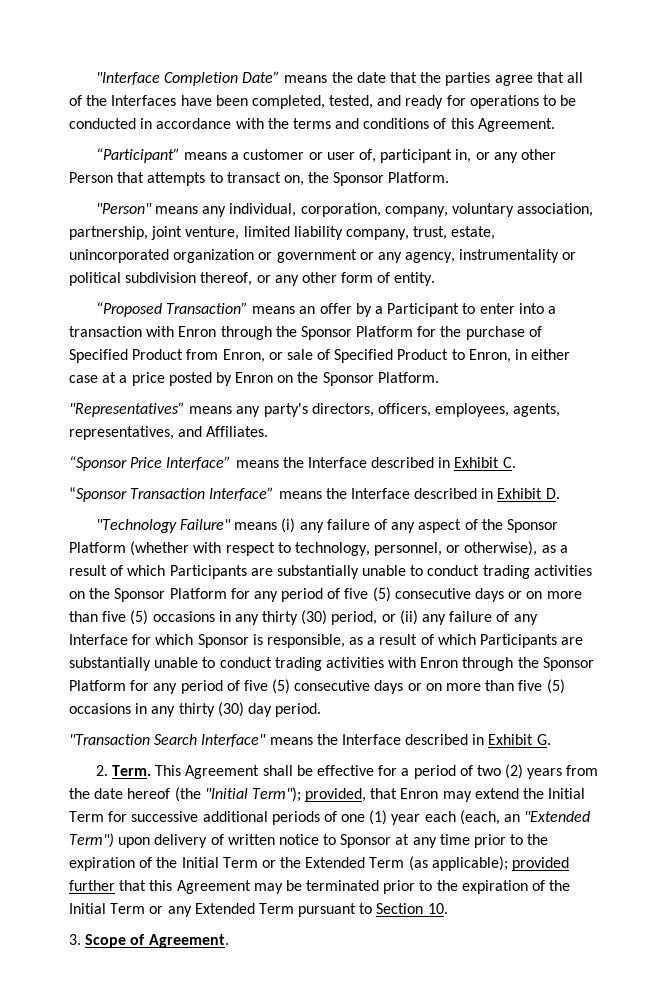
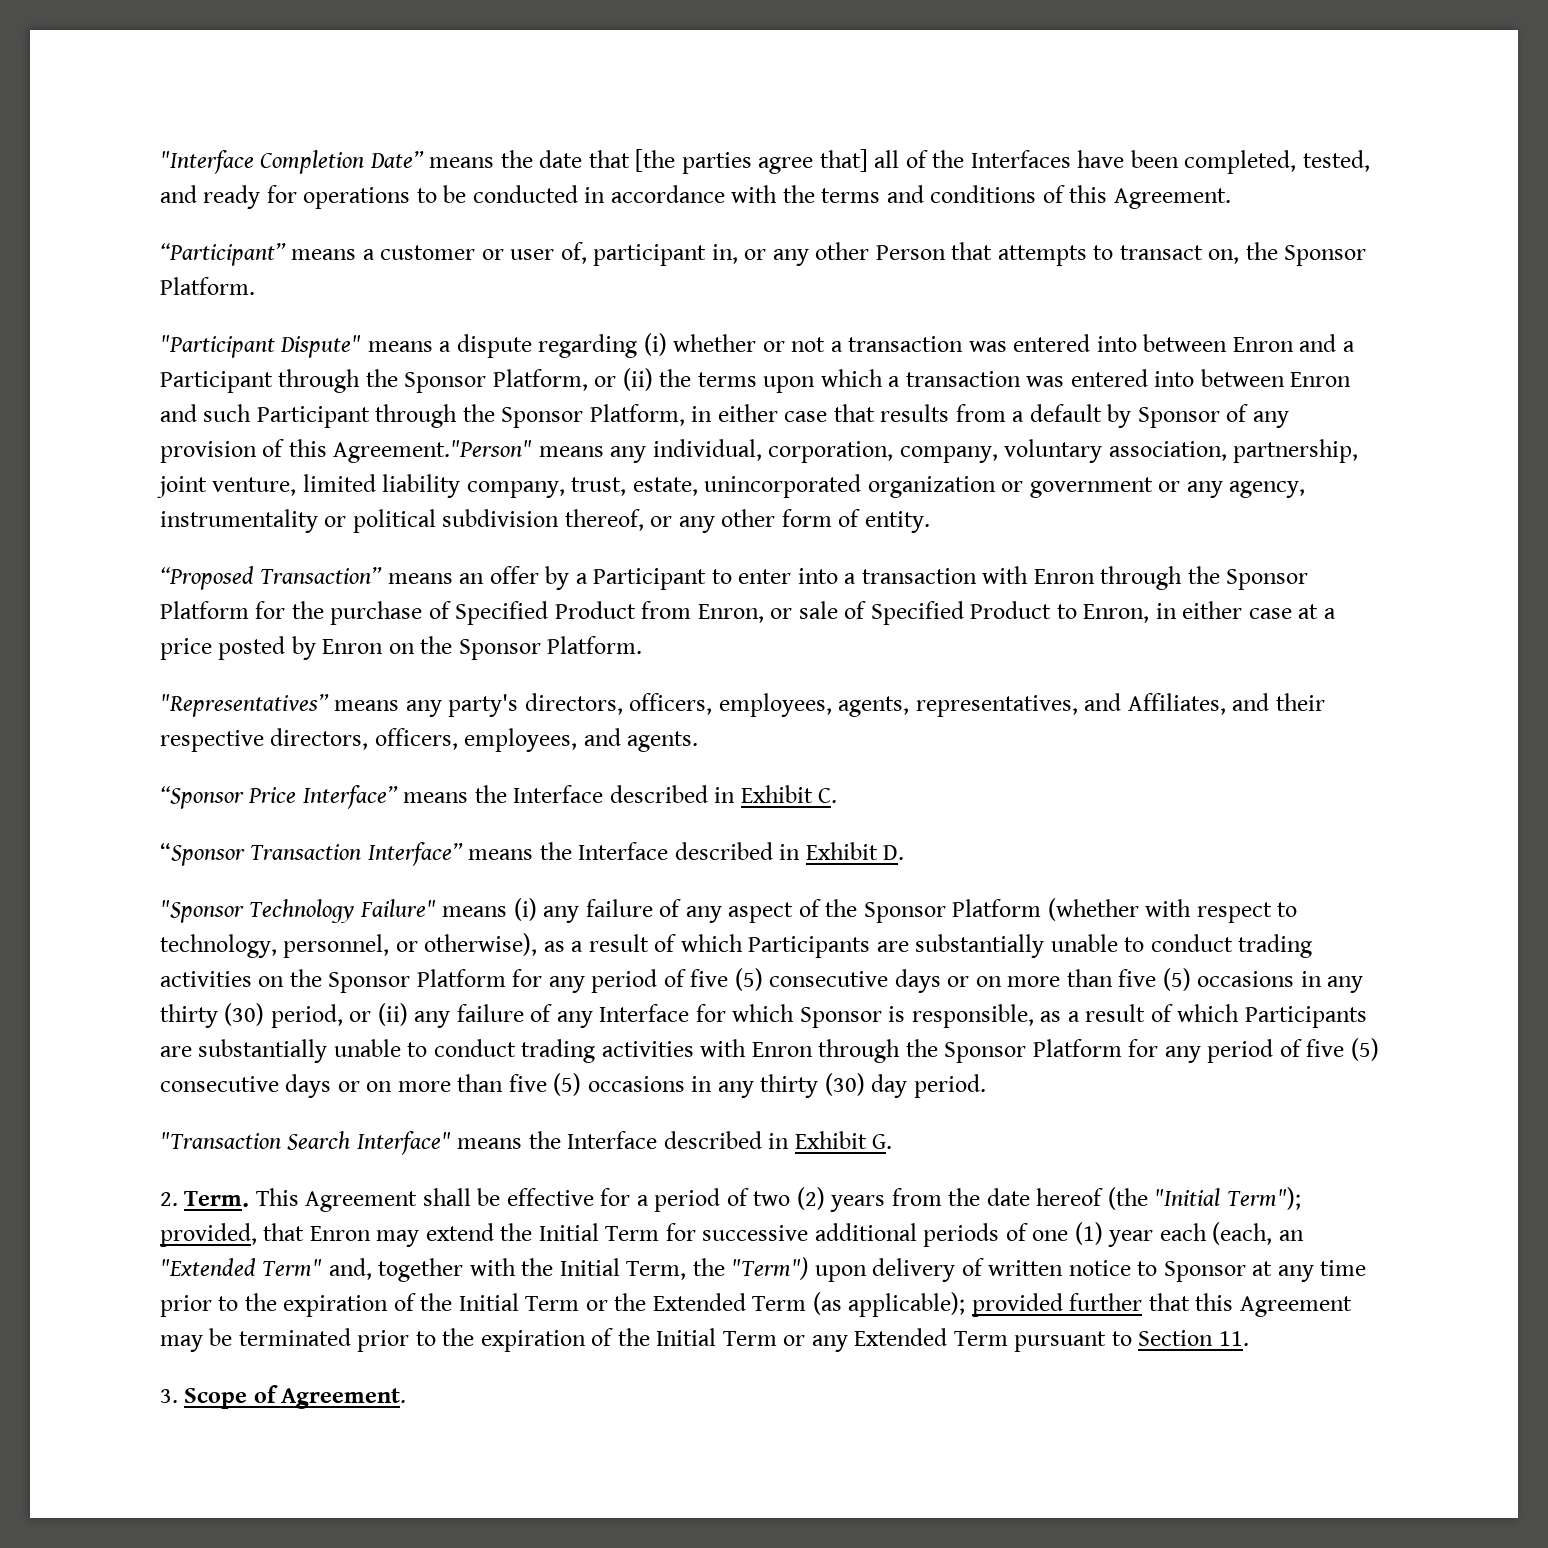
- "Interface Completion Date” means the date that the parties agree that all of the Interfaces have been completed, tested, and ready for operations to be conducted in accordance with the terms and conditions of this Agreement.
+ "Interface Completion Date” means the date that [the parties agree that] all of the Interfaces have been completed, tested, and ready for operations to be conducted in accordance with the terms and conditions of this Agreement.
- "Person" means any individual, corporation, company, voluntary association, partnership, joint venture, limited liability company, trust, estate, unincorporated organization or government or any agency, instrumentality or political subdivision thereof, or any other form of entity.
+ "Participant Dispute" means a dispute regarding (i) whether or not a transaction was entered into between Enron and a Participant through the Sponsor Platform, or (ii) the terms upon which a transaction was entered into between Enron and such Participant through the Sponsor Platform, in either case that results from a default by Sponsor of any provision of this Agreement."Person" means any individual, corporation, company, voluntary association, partnership, joint venture, limited liability company, trust, estate, unincorporated organization or government or any agency, instrumentality or political subdivision thereof, or any other form of entity.
- "Representatives” means any party's directors, officers, employees, agents, representatives, and Affiliates.
+ "Representatives” means any party's directors, officers, employees, agents, representatives, and Affiliates, and their respective directors, officers, employees, and agents.
- "Technology Failure" means (i) any failure of any aspect of the Sponsor Platform (whether with respect to technology, personnel, or otherwise), as a result of which Participants are substantially unable to conduct trading activities on the Sponsor Platform for any period of five (5) consecutive days or on more than five (5) occasions in any thirty (30) period, or (ii) any failure of any Interface for which Sponsor is responsible, as a result of which Participants are substantially unable to conduct trading activities with Enron through the Sponsor Platform for any period of five (5) consecutive days or on more than five (5) occasions in any thirty (30) day period.
+ "Sponsor Technology Failure" means (i) any failure of any aspect of the Sponsor Platform (whether with respect to technology, personnel, or otherwise), as a result of which Participants are substantially unable to conduct trading activities on the Sponsor Platform for any period of five (5) consecutive days or on more than five (5) occasions in any thirty (30) period, or (ii) any failure of any Interface for which Sponsor is responsible, as a result of which Participants are substantially unable to conduct trading activities with Enron through the Sponsor Platform for any period of five (5) consecutive days or on more than five (5) occasions in any thirty (30) day period.
- provided, that Enron may extend the Initial Term for successive additional periods of one (1) year each (each, an "Extended Term") upon delivery of written notice to Sponsor at any time prior to the expiration of the Initial Term or the Extended Term (as applicable);
+ provided, that Enron may extend the Initial Term for successive additional periods of one (1) year each (each, an "Extended Term" and, together with the Initial Term, the "Term") upon delivery of written notice to Sponsor at any time prior to the expiration of the Initial Term or the Extended Term (as applicable);
- provided further that this Agreement may be terminated prior to the expiration of the Initial Term or any Extended Term pursuant to Section 10.
+ provided further that this Agreement may be terminated prior to the expiration of the Initial Term or any Extended Term pursuant to Section 11.

